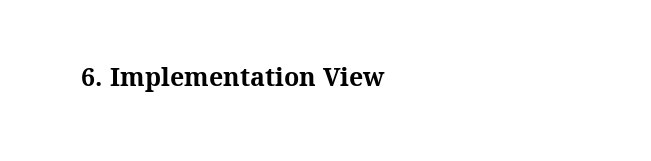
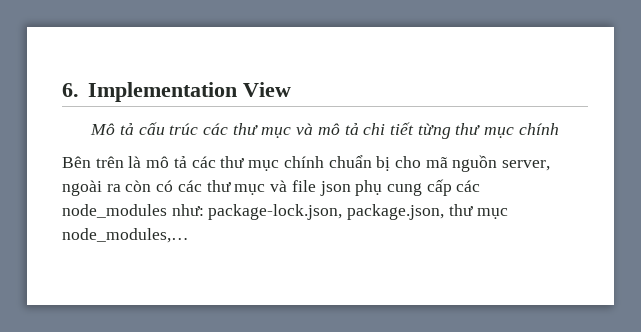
+ Mô tả cấu trúc các thư mục và mô tả chi tiết từng thư mục chính
+ Bên trên là mô tả các thư mục chính chuẩn bị cho mã nguồn server, ngoài ra còn có các thư mục và file json phụ cung cấp các node_modules như: package-lock.json, package.json, thư mục node_modules,…

